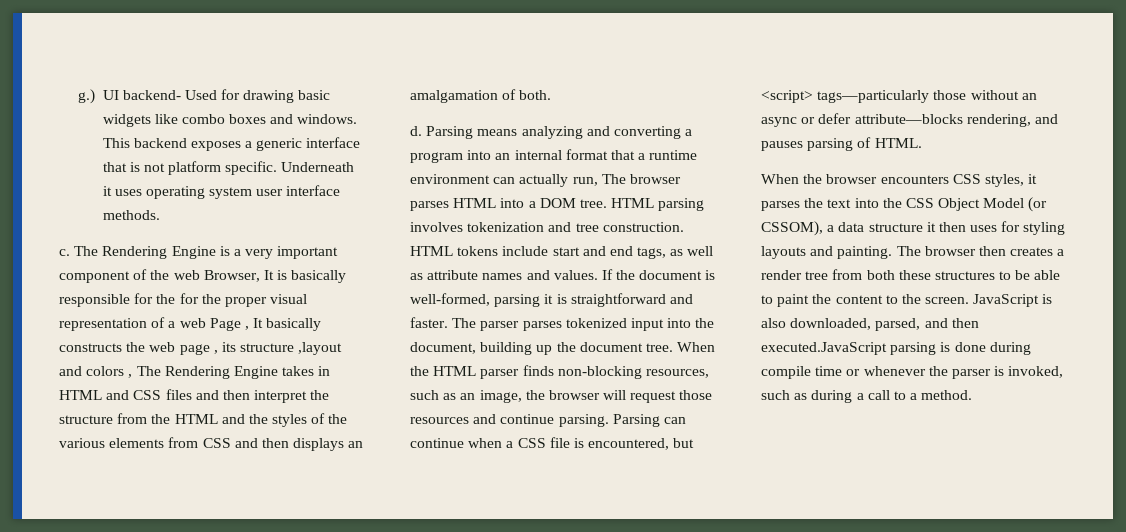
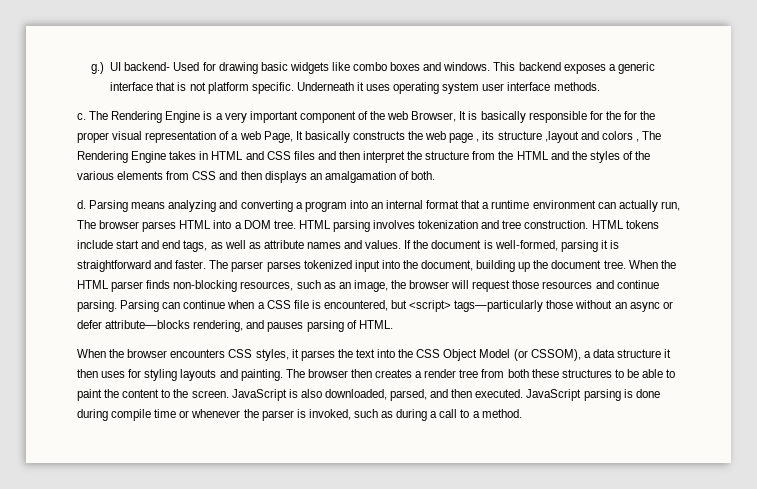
- The Rendering Engine is a very important component of the web Browser, It is basically responsible for the for the proper visual representation of a web Page , It basically constructs the web page , its structure ,layout and colors , The Rendering Engine takes in HTML and CSS files and then interpret the structure from the HTML and the styles of the various elements from CSS and then displays an amalgamation of both.
+ The Rendering Engine is a very important component of the web Browser, It is basically responsible for the for the proper visual representation of a web Page, It basically constructs the web page , its structure ,layout and colors , The Rendering Engine takes in HTML and CSS files and then interpret the structure from the HTML and the styles of the various elements from CSS and then displays an amalgamation of both.
- JavaScript is also downloaded, parsed, and then executed.JavaScript parsing is done during compile time or whenever the parser is invoked, such as during a call to a method.
+ JavaScript is also downloaded, parsed, and then executed. JavaScript parsing is done during compile time or whenever the parser is invoked, such as during a call to a method.

